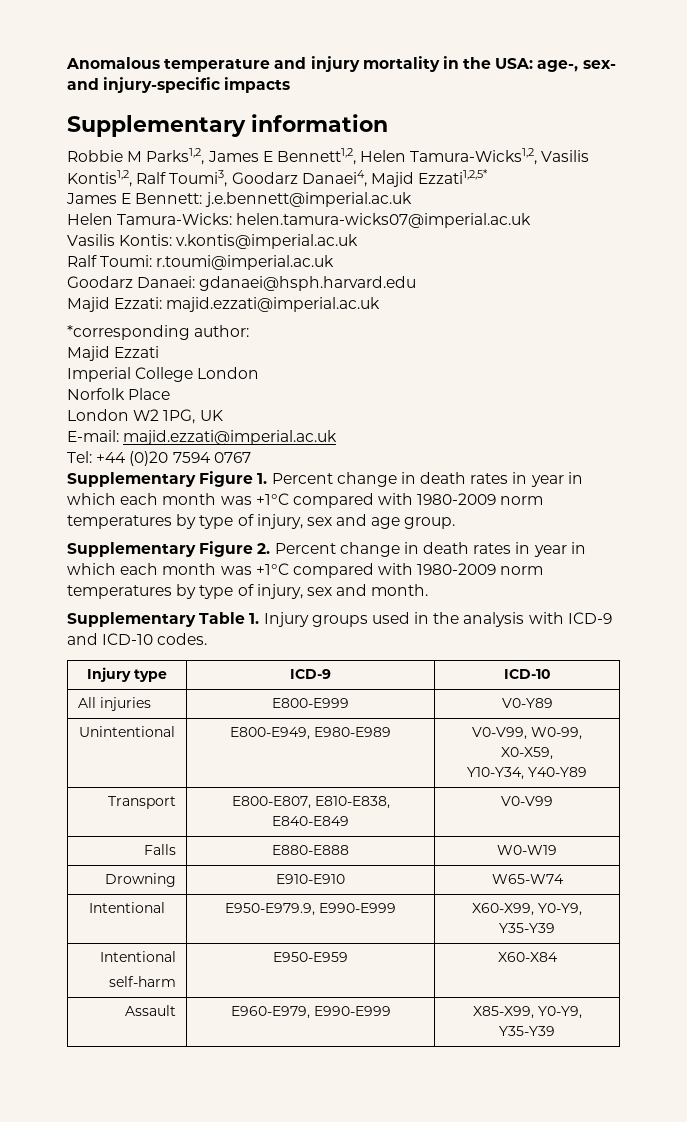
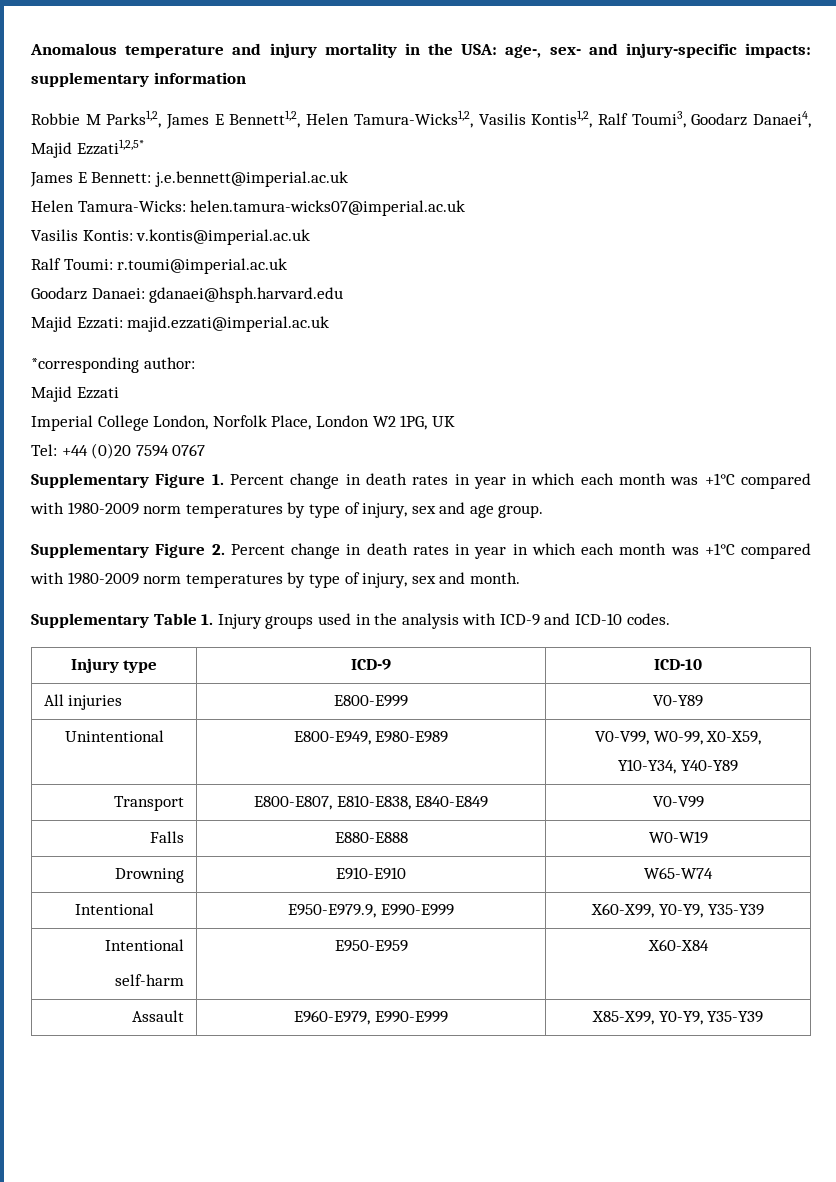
- Anomalous temperature and injury mortality in the USA: age-, sex- and injury-specific impacts
- Supplementary information
+ Anomalous temperature and injury mortality in the USA: age-, sex- and injury-specific impacts: supplementary information
- Imperial College London
- Norfolk Place
- London W2 1PG, UK
+ Imperial College London, Norfolk Place, London W2 1PG, UK
- E-mail: majid.ezzati@imperial.ac.uk

